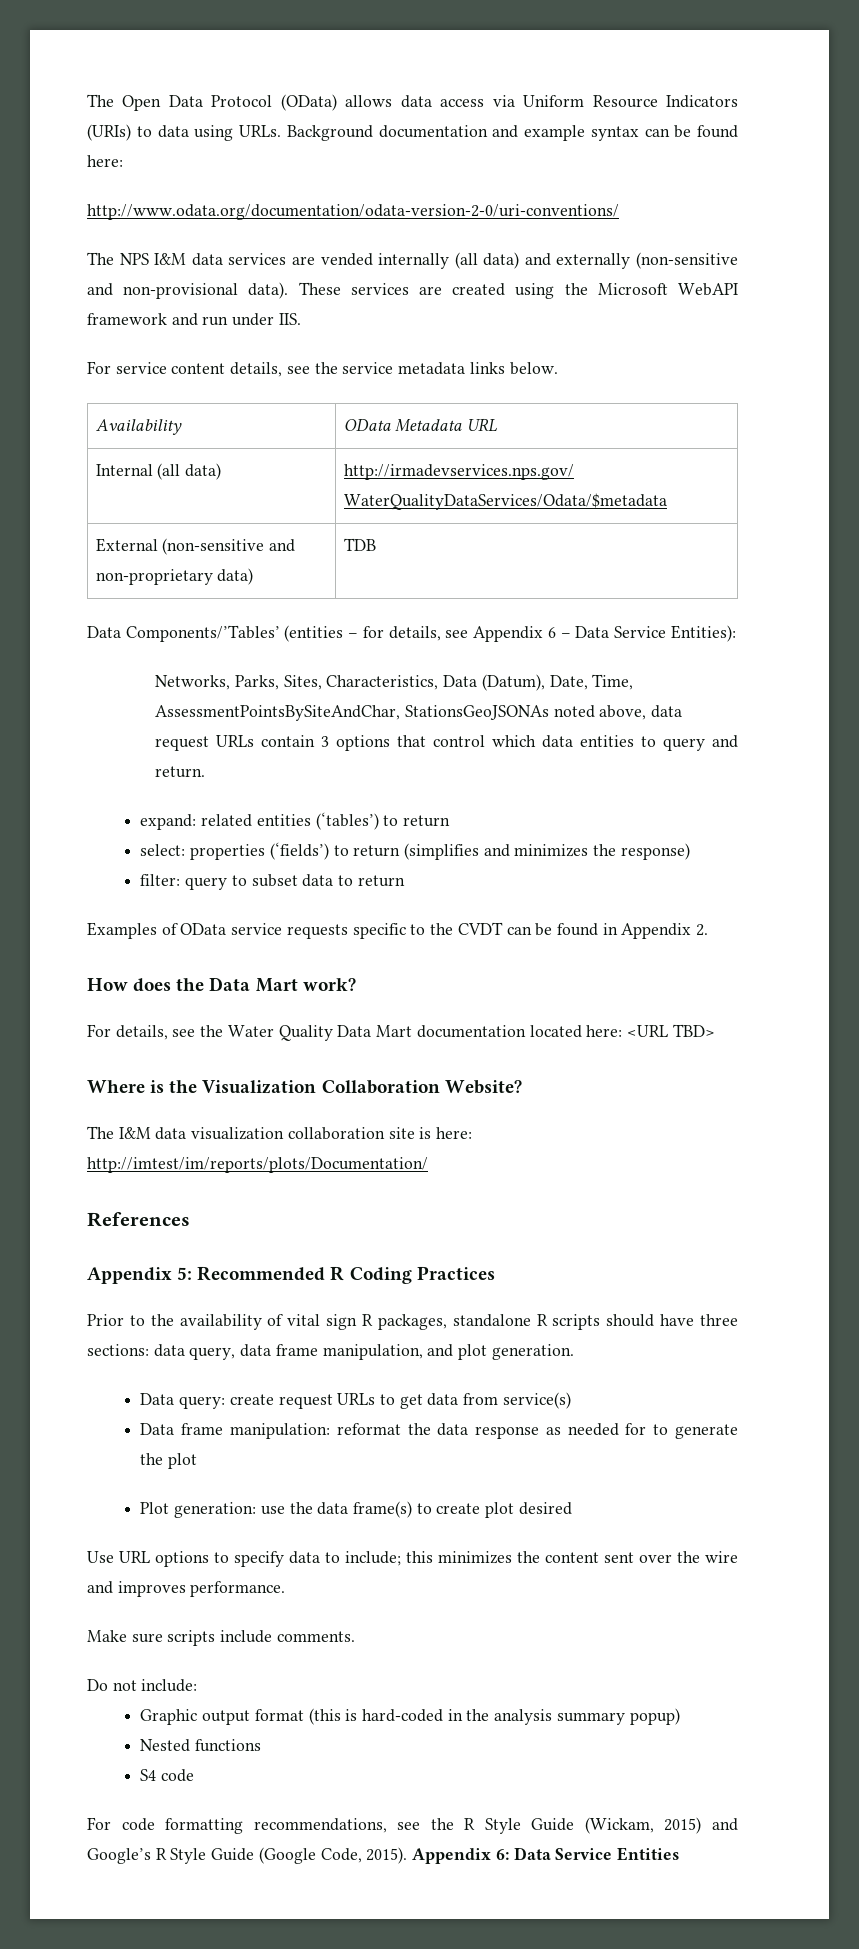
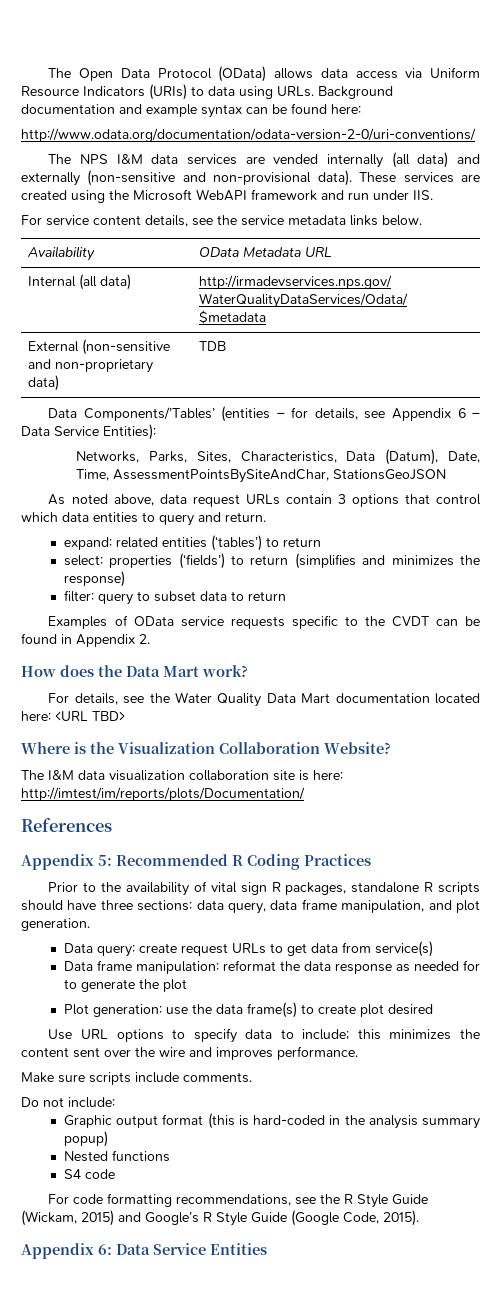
- Networks, Parks, Sites, Characteristics, Data (Datum), Date, Time, AssessmentPointsBySiteAndChar, StationsGeoJSONAs noted above, data request URLs contain 3 options that control which data entities to query and return.
+ Networks, Parks, Sites, Characteristics, Data (Datum), Date, Time, AssessmentPointsBySiteAndChar, StationsGeoJSON
+ As noted above, data request URLs contain 3 options that control which data entities to query and return.
- For code formatting recommendations, see the R Style Guide (Wickam, 2015) and Google’s R Style Guide (Google Code, 2015). Appendix 6: Data Service Entities
+ For code formatting recommendations, see the R Style Guide (Wickam, 2015) and Google’s R Style Guide (Google Code, 2015).
+ Appendix 6: Data Service Entities

